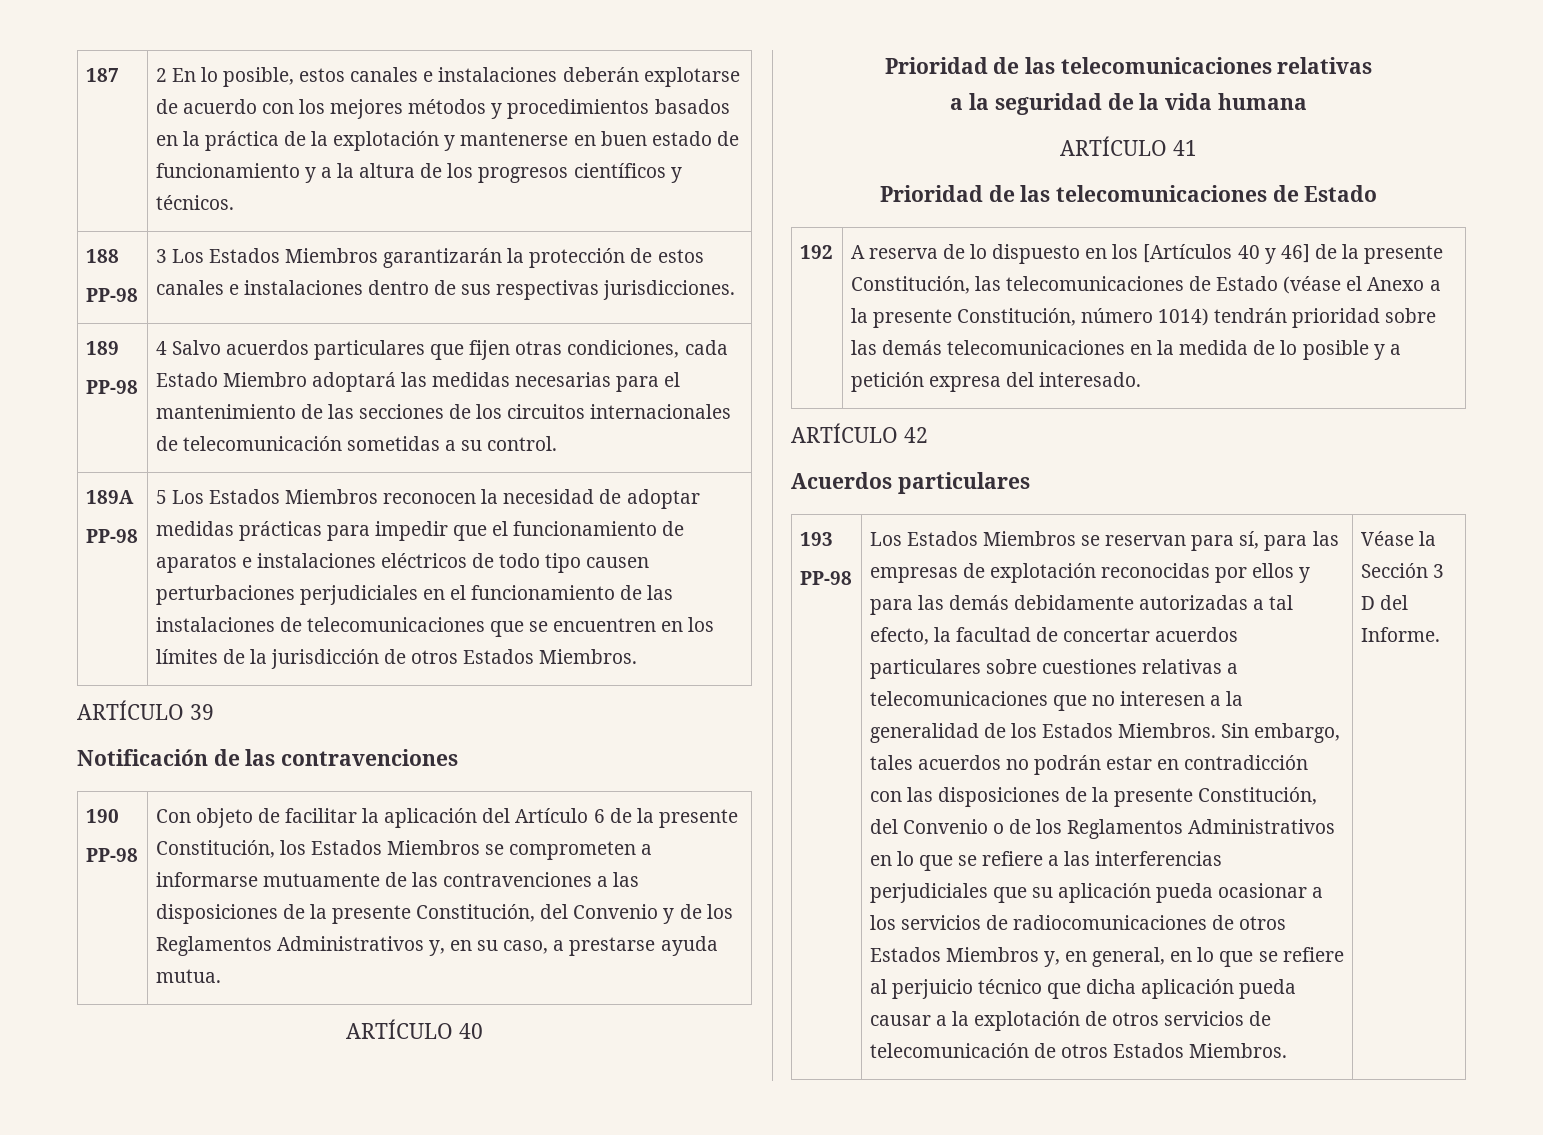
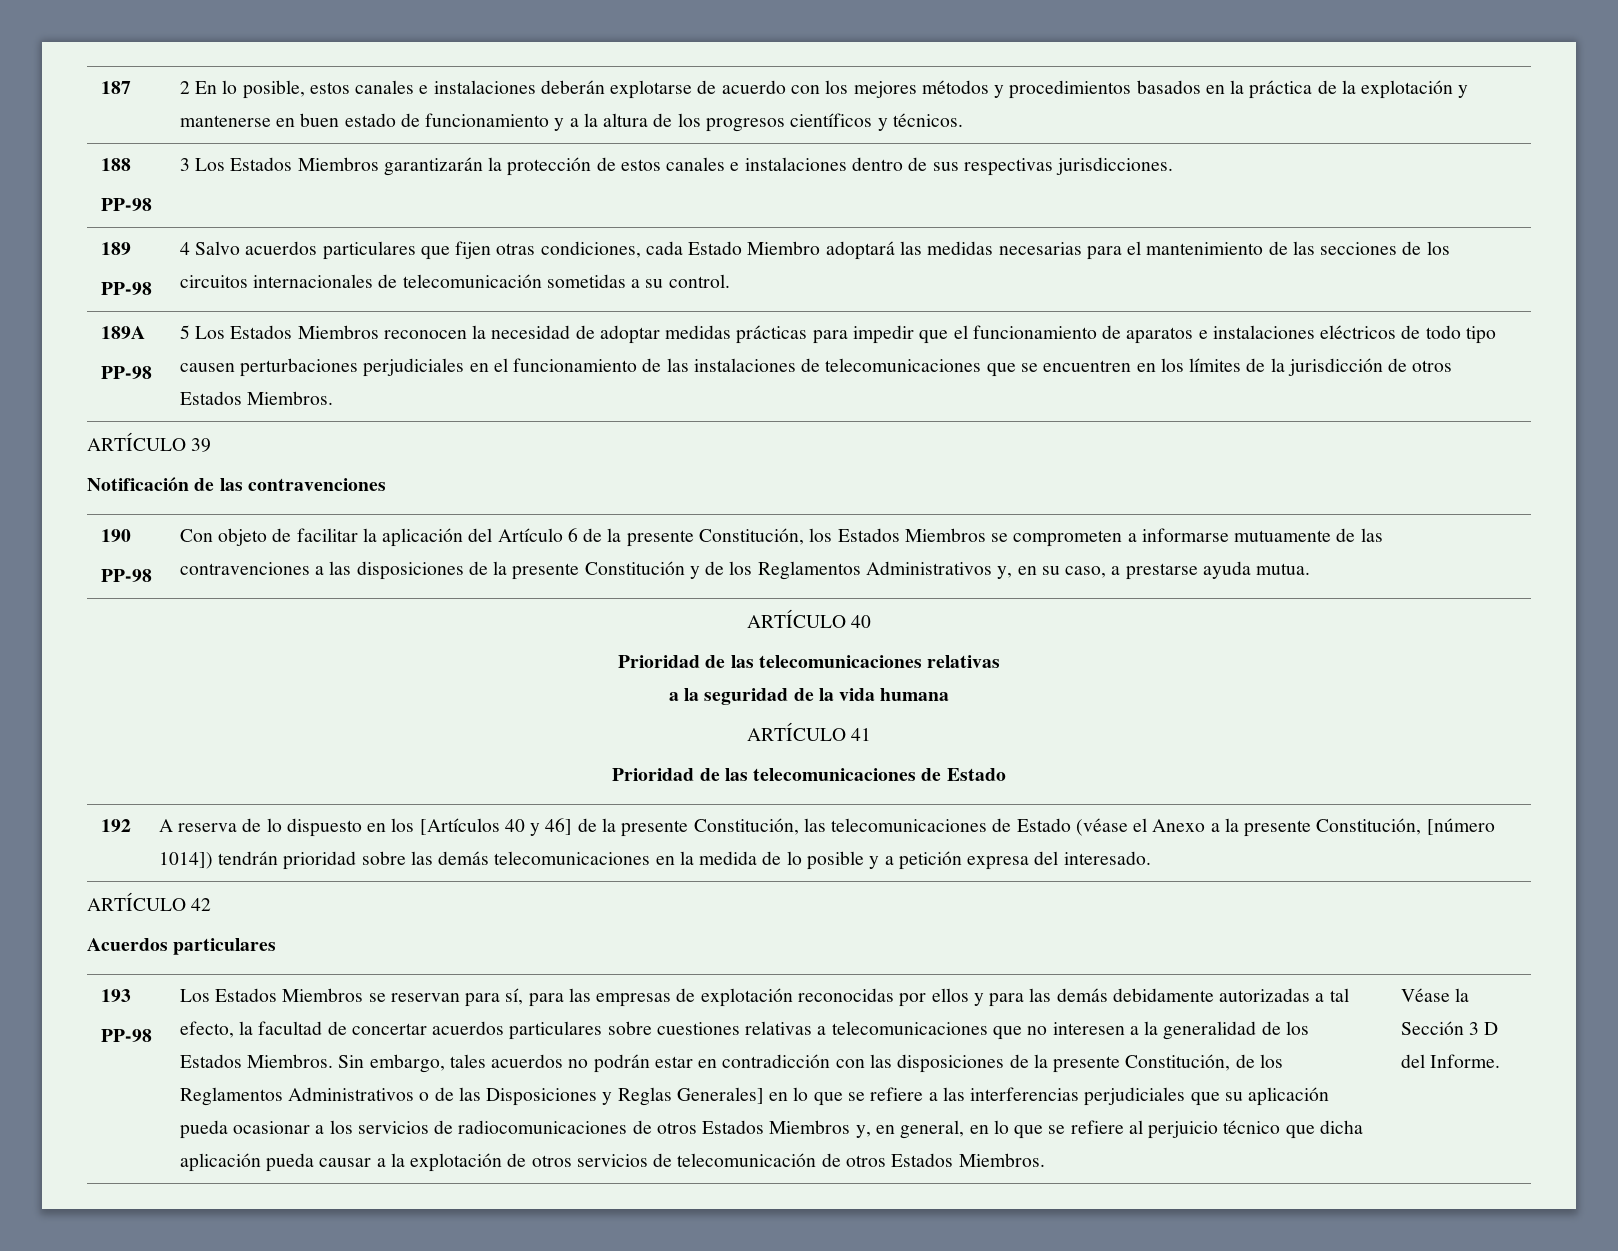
- Con objeto de facilitar la aplicación del Artículo 6 de la presente Constitución, los Estados Miembros se comprometen a informarse mutuamente de las contravenciones a las disposiciones de la presente Constitución, del Convenio y de los Reglamentos Administrativos y, en su caso, a prestarse ayuda mutua.
+ Con objeto de facilitar la aplicación del Artículo 6 de la presente Constitución, los Estados Miembros se comprometen a informarse mutuamente de las contravenciones a las disposiciones de la presente Constitución y de los Reglamentos Administrativos y, en su caso, a prestarse ayuda mutua.
- A reserva de lo dispuesto en los [Artículos 40 y 46] de la presente Constitución, las telecomunicaciones de Estado (véase el Anexo a la presente Constitución, número 1014) tendrán prioridad sobre las demás telecomunicaciones en la medida de lo posible y a petición expresa del interesado.
+ A reserva de lo dispuesto en los [Artículos 40 y 46] de la presente Constitución, las telecomunicaciones de Estado (véase el Anexo a la presente Constitución, [número 1014]) tendrán prioridad sobre las demás telecomunicaciones en la medida de lo posible y a petición expresa del interesado.
- Sin embargo, tales acuerdos no podrán estar en contradicción con las disposiciones de la presente Constitución, del Convenio o de los Reglamentos Administrativos en lo que se refiere a las interferencias perjudiciales que su aplicación pueda ocasionar a los servicios de radiocomunicaciones de otros Estados Miembros y, en general, en lo que se refiere al perjuicio técnico que dicha aplicación pueda causar a la explotación de otros servicios de telecomunicación de otros Estados Miembros.
+ Sin embargo, tales acuerdos no podrán estar en contradicción con las disposiciones de la presente Constitución, de los Reglamentos Administrativos o de las Disposiciones y Reglas Generales] en lo que se refiere a las interferencias perjudiciales que su aplicación pueda ocasionar a los servicios de radiocomunicaciones de otros Estados Miembros y, en general, en lo que se refiere al perjuicio técnico que dicha aplicación pueda causar a la explotación de otros servicios de telecomunicación de otros Estados Miembros.

